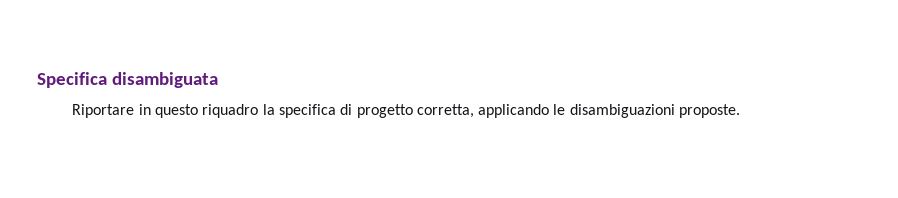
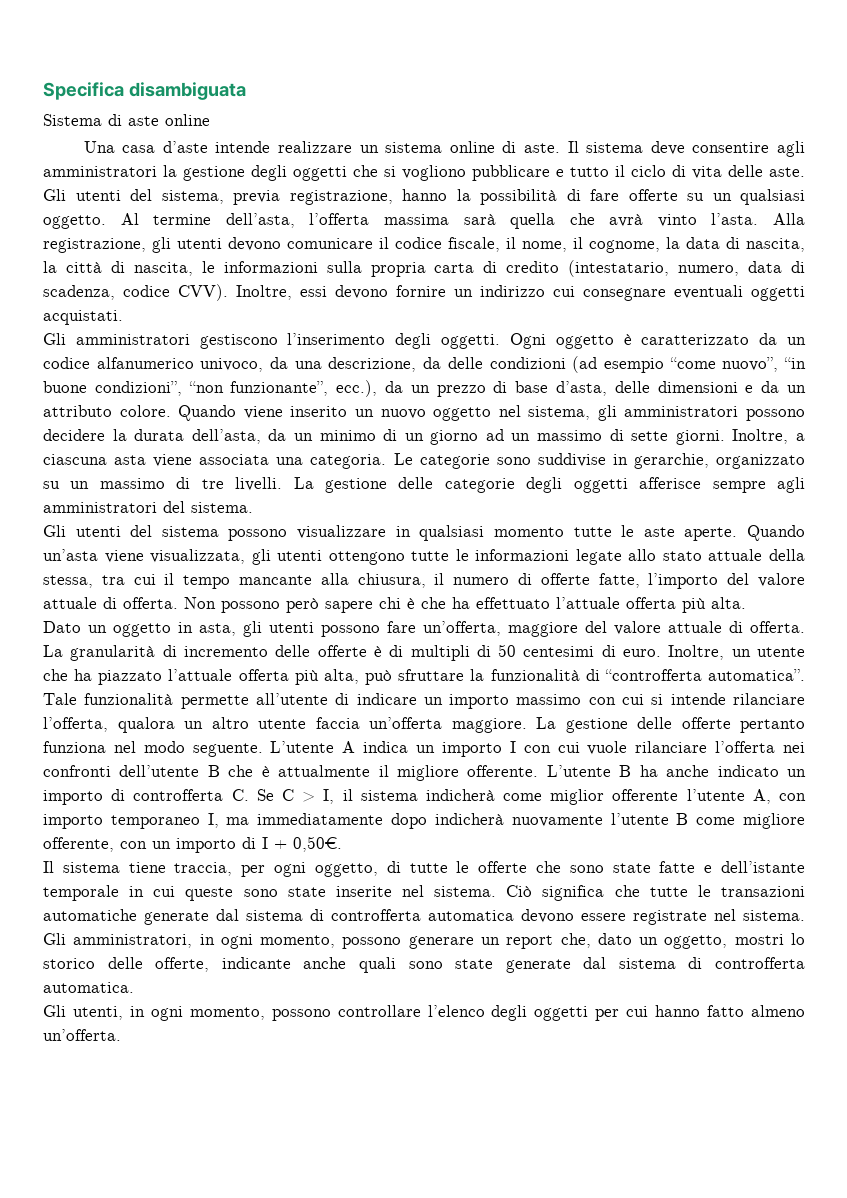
- Riportare in questo riquadro la specifica di progetto corretta, applicando le disambiguazioni proposte.
+ Sistema di aste online
+ Una casa d’aste intende realizzare un sistema online di aste. Il sistema deve consentire agli amministratori la gestione degli oggetti che si vogliono pubblicare e tutto il ciclo di vita delle aste. Gli utenti del sistema, previa registrazione, hanno la possibilità di fare offerte su un qualsiasi oggetto. Al termine dell’asta, l’offerta massima sarà quella che avrà vinto l’asta. Alla registrazione, gli utenti devono comunicare il codice fiscale, il nome, il cognome, la data di nascita, la città di nascita, le informazioni sulla propria carta di credito (intestatario, numero, data di scadenza, codice CVV). Inoltre, essi devono fornire un indirizzo cui consegnare eventuali oggetti acquistati.
+ Gli amministratori gestiscono l’inserimento degli oggetti. Ogni oggetto è caratterizzato da un codice alfanumerico univoco, da una descrizione, da delle condizioni (ad esempio “come nuovo”, “in buone condizioni”, “non funzionante”, ecc.), da un prezzo di base d’asta, delle dimensioni e da un attributo colore. Quando viene inserito un nuovo oggetto nel sistema, gli amministratori possono decidere la durata dell’asta, da un minimo di un giorno ad un massimo di sette giorni. Inoltre, a ciascuna asta viene associata una categoria. Le categorie sono suddivise in gerarchie, organizzato su un massimo di tre livelli. La gestione delle categorie degli oggetti afferisce sempre agli amministratori del sistema.
+ Gli utenti del sistema possono visualizzare in qualsiasi momento tutte le aste aperte. Quando un’asta viene visualizzata, gli utenti ottengono tutte le informazioni legate allo stato attuale della stessa, tra cui il tempo mancante alla chiusura, il numero di offerte fatte, l’importo del valore attuale di offerta. Non possono però sapere chi è che ha effettuato l’attuale offerta più alta.
+ Dato un oggetto in asta, gli utenti possono fare un’offerta, maggiore del valore attuale di offerta. La granularità di incremento delle offerte è di multipli di 50 centesimi di euro. Inoltre, un utente che ha piazzato l’attuale offerta più alta, può sfruttare la funzionalità di “controfferta automatica”. Tale funzionalità permette all’utente di indicare un importo massimo con cui si intende rilanciare l’offerta, qualora un altro utente faccia un’offerta maggiore. La gestione delle offerte pertanto funziona nel modo seguente. L’utente A indica un importo I con cui vuole rilanciare l’offerta nei confronti dell’utente B che è attualmente il migliore offerente. L’utente B ha anche indicato un importo di controfferta C. Se C > I, il sistema indicherà come miglior offerente l’utente A, con importo temporaneo I, ma immediatamente dopo indicherà nuovamente l’utente B come migliore offerente, con un importo di I + 0,50€.
+ Il sistema tiene traccia, per ogni oggetto, di tutte le offerte che sono state fatte e dell’istante temporale in cui queste sono state inserite nel sistema. Ciò significa che tutte le transazioni automatiche generate dal sistema di controfferta automatica devono essere registrate nel sistema. Gli amministratori, in ogni momento, possono generare un report che, dato un oggetto, mostri lo storico delle offerte, indicante anche quali sono state generate dal sistema di controfferta automatica.
+ Gli utenti, in ogni momento, possono controllare l’elenco degli oggetti per cui hanno fatto almeno un’offerta.

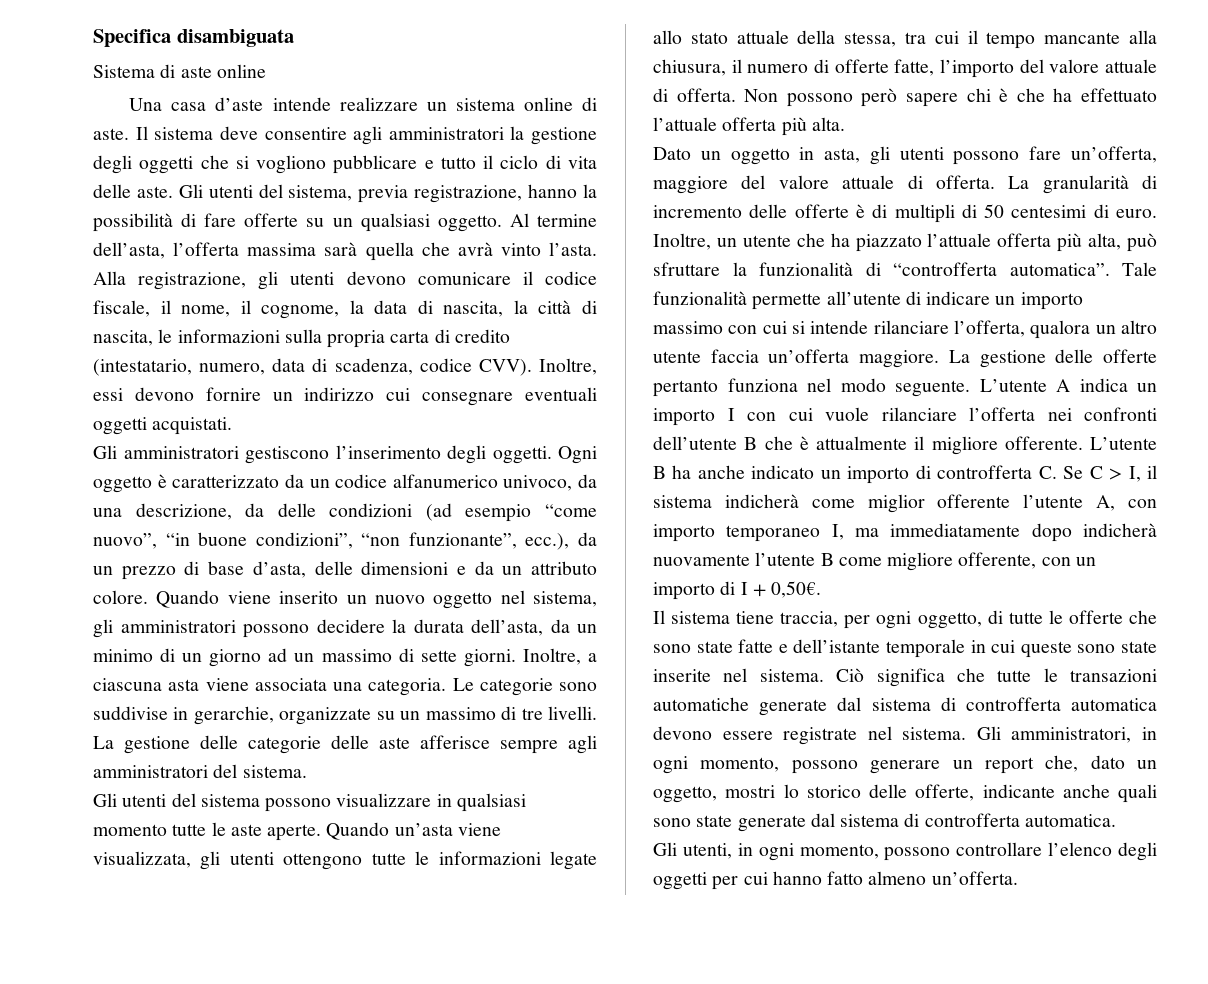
- Le categorie sono suddivise in gerarchie, organizzato su un massimo di tre livelli.
+ Le categorie sono suddivise in gerarchie, organizzate su un massimo di tre livelli.
- La gestione delle categorie degli oggetti afferisce sempre agli amministratori del sistema.
+ La gestione delle categorie delle aste afferisce sempre agli amministratori del sistema.

